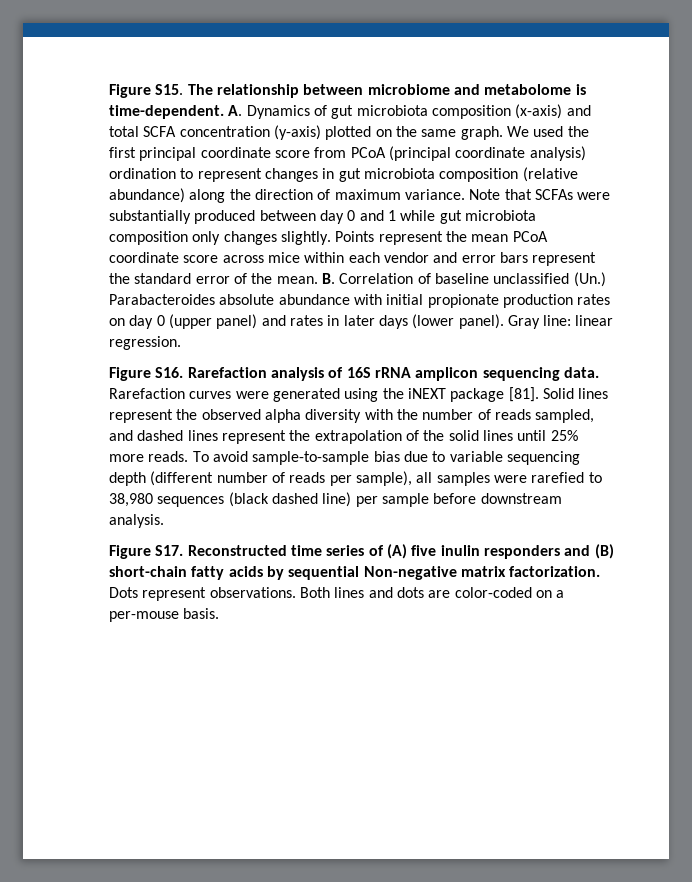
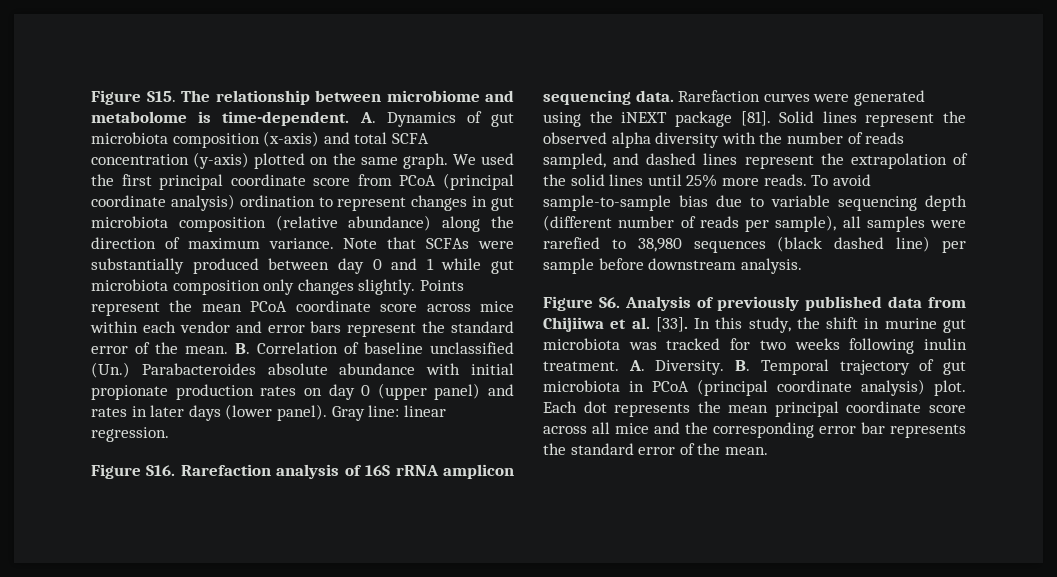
- Figure S17. Reconstructed time series of (A) five inulin responders and (B) short-chain fatty acids by sequential Non-negative matrix factorization. Dots represent observations. Both lines and dots are color-coded on a per-mouse basis.
+ Figure S6. Analysis of previously published data from Chijiiwa et al. [33]. In this study, the shift in murine gut microbiota was tracked for two weeks following inulin treatment. A. Diversity. B. Temporal trajectory of gut microbiota in PCoA (principal coordinate analysis) plot. Each dot represents the mean principal coordinate score across all mice and the corresponding error bar represents the standard error of the mean.

